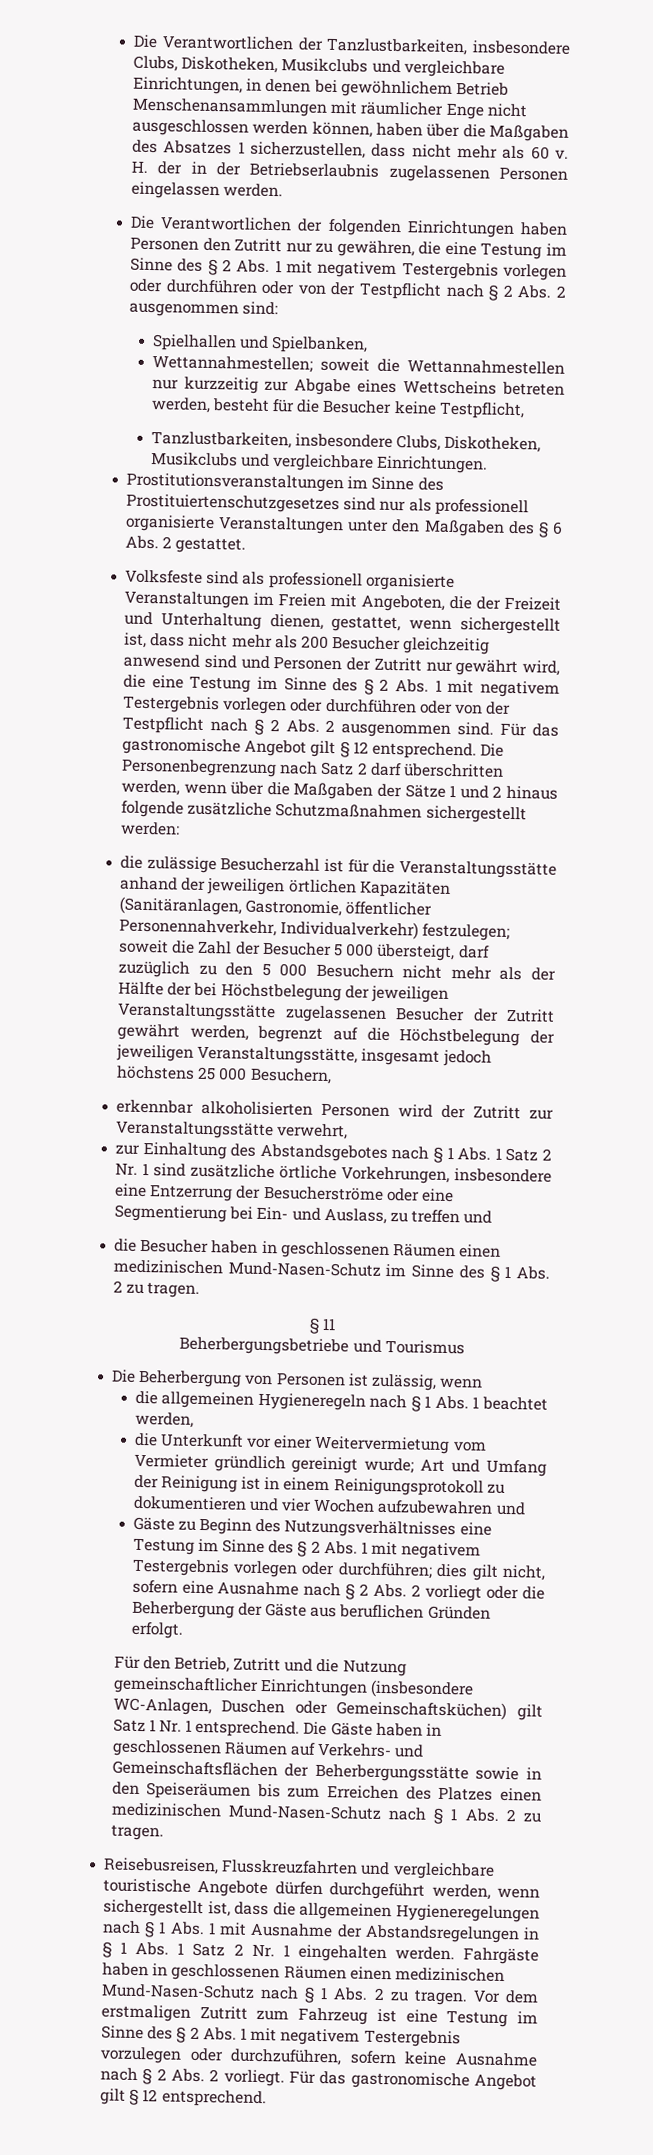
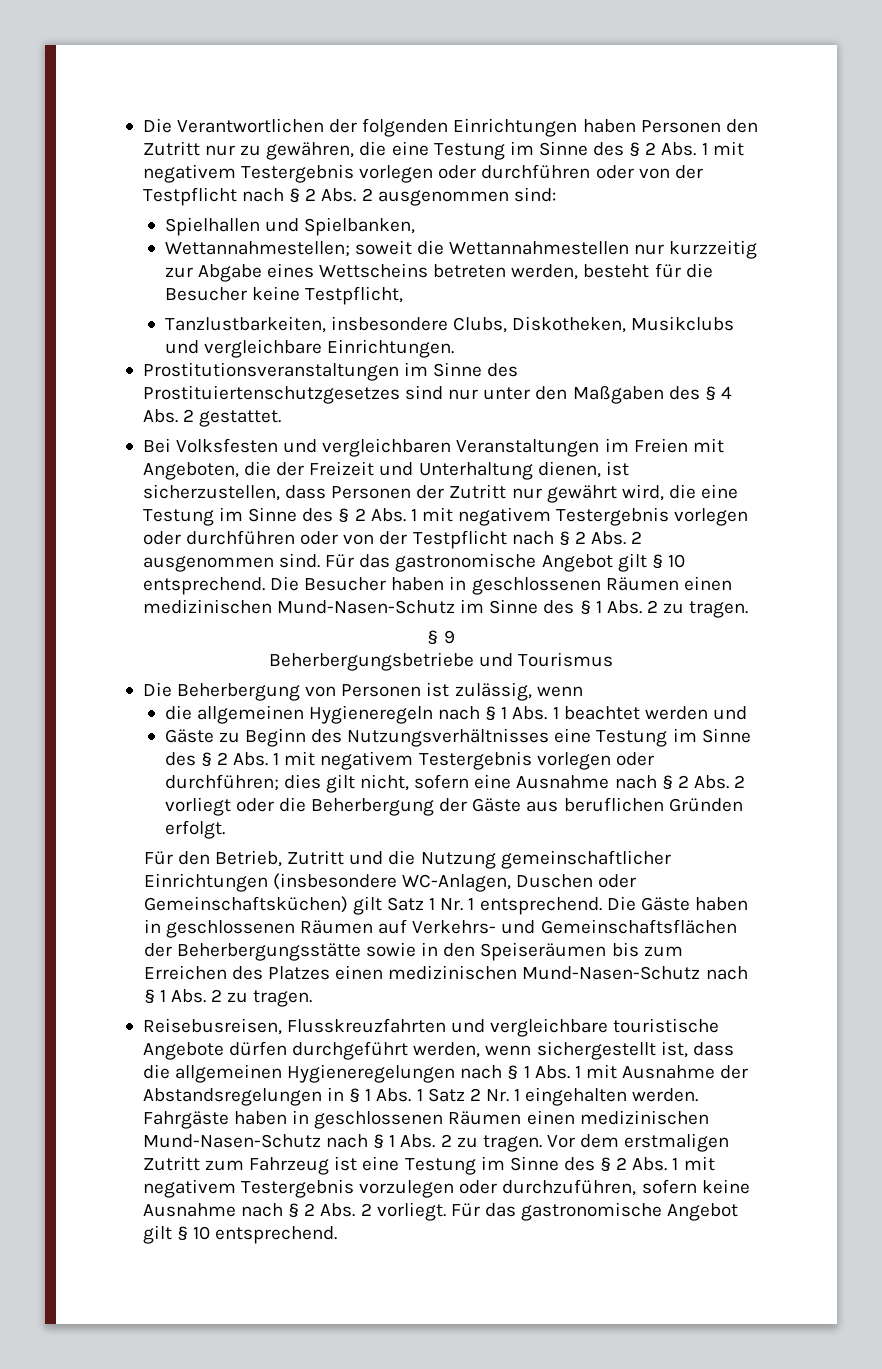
- Die Verantwortlichen der Tanzlustbarkeiten, insbesondere Clubs, Diskotheken, Musikclubs und vergleichbare Einrichtungen, in denen bei gewöhnlichem Betrieb Menschenansammlungen mit räumlicher Enge nicht ausgeschlossen werden können, haben über die Maßgaben des Absatzes 1 sicherzustellen, dass nicht mehr als 60 v. H. der in der Betriebserlaubnis zugelassenen Personen eingelassen werden.
- Prostitutionsveranstaltungen im Sinne des Prostituiertenschutzgesetzes sind nur als professionell organisierte Veranstaltungen unter den Maßgaben des § 6 Abs. 2 gestattet.
+ Prostitutionsveranstaltungen im Sinne des Prostituiertenschutzgesetzes sind nur unter den Maßgaben des § 4 Abs. 2 gestattet.
- Volksfeste sind als professionell organisierte Veranstaltungen im Freien mit Angeboten, die der Freizeit und Unterhaltung dienen, gestattet, wenn sichergestellt ist, dass nicht mehr als 200 Besucher gleichzeitig anwesend sind und Personen der Zutritt nur gewährt wird, die eine Testung im Sinne des § 2 Abs. 1 mit negativem Testergebnis vorlegen oder durchführen oder von der Testpflicht nach § 2 Abs. 2 ausgenommen sind.
+ Bei Volksfesten und vergleichbaren Veranstaltungen im Freien mit Angeboten, die der Freizeit und Unterhaltung dienen, ist sicherzustellen, dass Personen der Zutritt nur gewährt wird, die eine Testung im Sinne des § 2 Abs. 1 mit negativem Testergebnis vorlegen oder durchführen oder von der Testpflicht nach § 2 Abs. 2 ausgenommen sind.
- Für das gastronomische Angebot gilt § 12 entsprechend. Die Personenbegrenzung nach Satz 2 darf überschritten werden, wenn über die Maßgaben der Sätze 1 und 2 hinaus folgende zusätzliche Schutzmaßnahmen sichergestellt werden:
- die zulässige Besucherzahl ist für die Veranstaltungsstätte anhand der jeweiligen örtlichen Kapazitäten (Sanitäranlagen, Gastronomie, öffentlicher Personennahverkehr, Individualverkehr) festzulegen; soweit die Zahl der Besucher 5 000 übersteigt, darf zuzüglich zu den 5 000 Besuchern nicht mehr als der Hälfte der bei Höchstbelegung der jeweiligen Veranstaltungsstätte zugelassenen Besucher der Zutritt gewährt werden, begrenzt auf die Höchstbelegung der jeweiligen Veranstaltungsstätte, insgesamt jedoch höchstens 25 000 Besuchern,
- erkennbar alkoholisierten Personen wird der Zutritt zur Veranstaltungsstätte verwehrt,
- zur Einhaltung des Abstandsgebotes nach § 1 Abs. 1 Satz 2 Nr. 1 sind zusätzliche örtliche Vorkehrungen, insbesondere eine Entzerrung der Besucherströme oder eine Segmentierung bei Ein- und Auslass, zu treffen und
- die Besucher haben in geschlossenen Räumen einen medizinischen Mund-Nasen-Schutz im Sinne des § 1 Abs. 2 zu tragen.
+ Für das gastronomische Angebot gilt § 10 entsprechend. Die Besucher haben in geschlossenen Räumen einen medizinischen Mund-Nasen-Schutz im Sinne des § 1 Abs. 2 zu tragen.
- § 11
+ § 9
- die allgemeinen Hygieneregeln nach § 1 Abs. 1 beachtet werden,
- die Unterkunft vor einer Weitervermietung vom Vermieter gründlich gereinigt wurde; Art und Umfang der Reinigung ist in einem Reinigungsprotokoll zu dokumentieren und vier Wochen aufzubewahren und
+ die allgemeinen Hygieneregeln nach § 1 Abs. 1 beachtet werden und
- Vor dem erstmaligen Zutritt zum Fahrzeug ist eine Testung im Sinne des § 2 Abs. 1 mit negativem Testergebnis vorzulegen oder durchzuführen, sofern keine Ausnahme nach § 2 Abs. 2 vorliegt. Für das gastronomische Angebot gilt § 12 entsprechend.
+ Vor dem erstmaligen Zutritt zum Fahrzeug ist eine Testung im Sinne des § 2 Abs. 1 mit negativem Testergebnis vorzulegen oder durchzuführen, sofern keine Ausnahme nach § 2 Abs. 2 vorliegt. Für das gastronomische Angebot gilt § 10 entsprechend.

